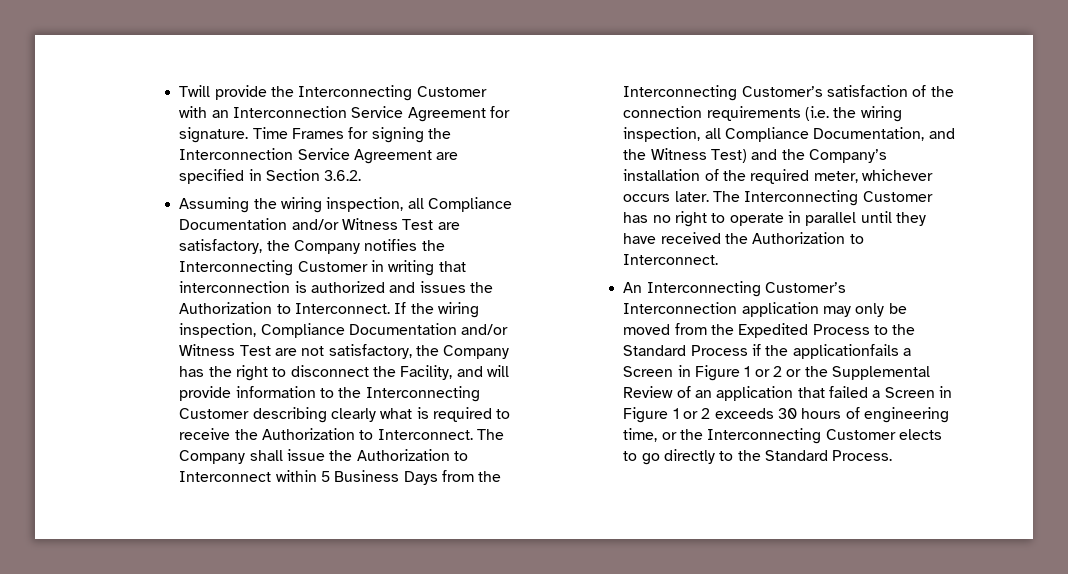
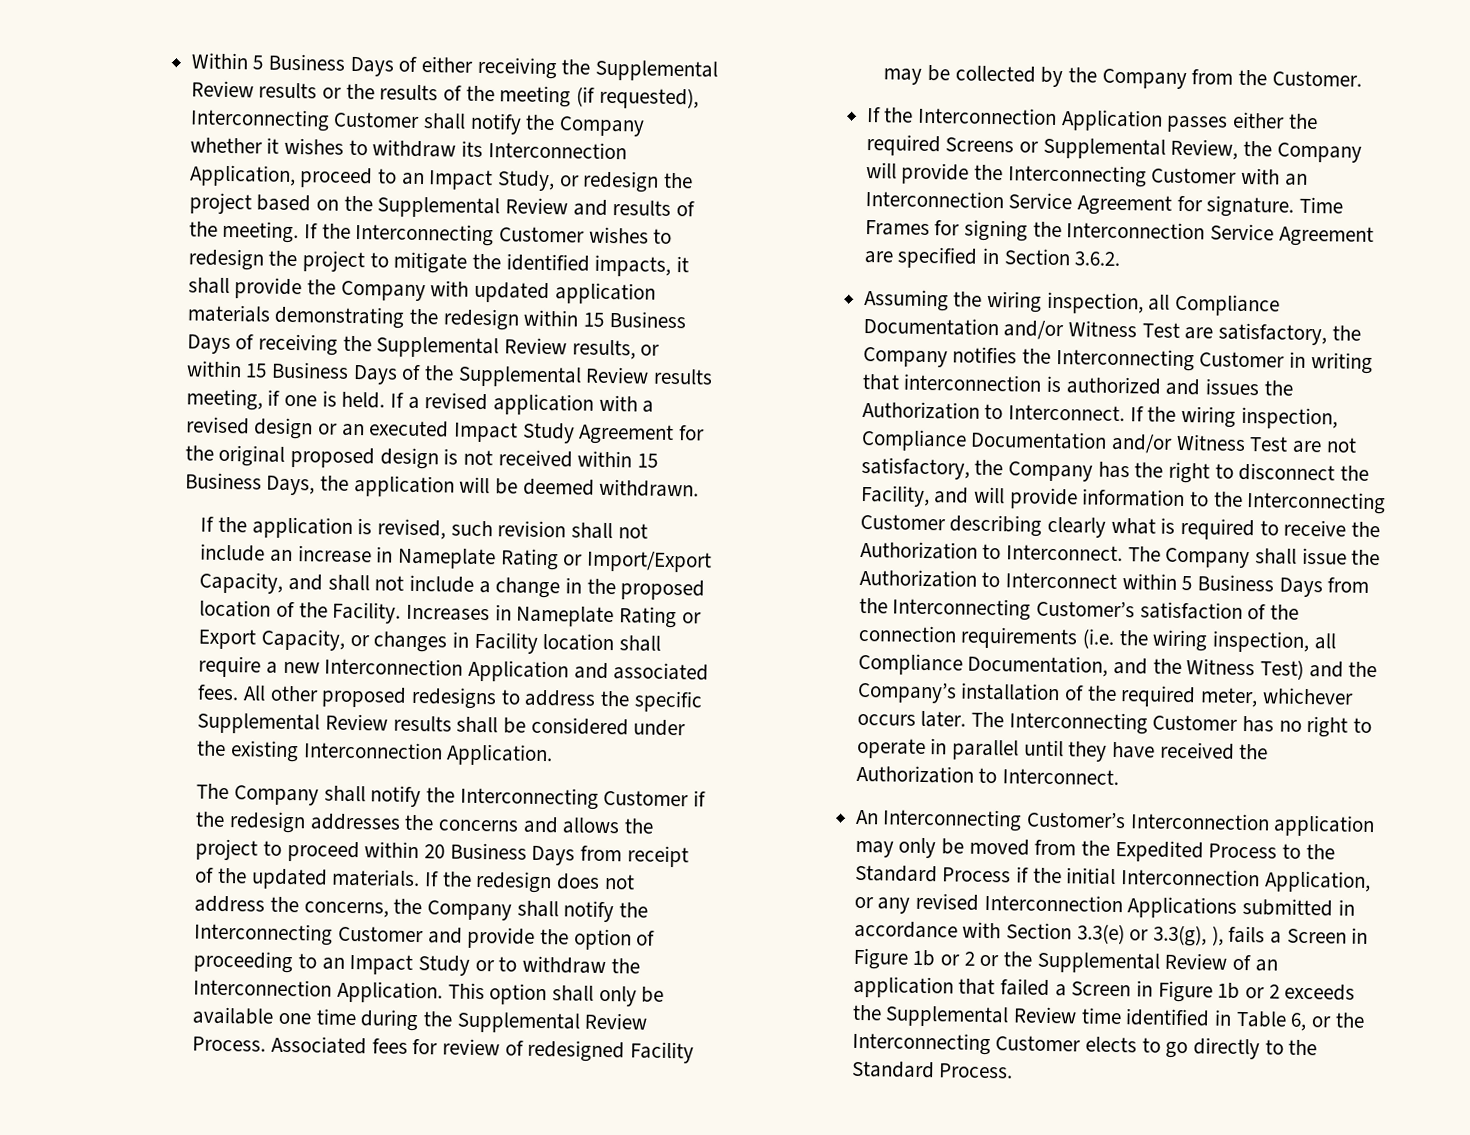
- Twill provide the Interconnecting Customer with an Interconnection Service Agreement for signature.
+ Within 5 Business Days of either receiving the Supplemental Review results or the results of the meeting (if requested), Interconnecting Customer shall notify the Company whether it wishes to withdraw its Interconnection Application, proceed to an Impact Study, or redesign the project based on the Supplemental Review and results of the meeting. If the Interconnecting Customer wishes to redesign the project to mitigate the identified impacts, it shall provide the Company with updated application materials demonstrating the redesign within 15 Business Days of receiving the Supplemental Review results, or within 15 Business Days of the Supplemental Review results meeting, if one is held. If a revised application with a revised design or an executed Impact Study Agreement for the original proposed design is not received within 15 Business Days, the application will be deemed withdrawn.
+ If the application is revised, such revision shall not include an increase in Nameplate Rating or Import/Export Capacity, and shall not include a change in the proposed location of the Facility. Increases in Nameplate Rating or Export Capacity, or changes in Facility location shall require a new Interconnection Application and associated fees. All other proposed redesigns to address the specific Supplemental Review results shall be considered under the existing Interconnection Application.
+ The Company shall notify the Interconnecting Customer if the redesign addresses the concerns and allows the project to proceed within 20 Business Days from receipt of the updated materials. If the redesign does not address the concerns, the Company shall notify the Interconnecting Customer and provide the option of proceeding to an Impact Study or to withdraw the Interconnection Application. This option shall only be available one time during the Supplemental Review Process. Associated fees for review of redesigned Facility may be collected by the Company from the Customer.
+ If the Interconnection Application passes either the required Screens or Supplemental Review, the Company will provide the Interconnecting Customer with an Interconnection Service Agreement for signature.
- An Interconnecting Customer’s Interconnection application may only be moved from the Expedited Process to the Standard Process if the applicationfails a Screen in Figure 1 or 2 or the Supplemental Review of an application that failed a Screen in Figure 1 or 2 exceeds 30 hours of engineering time, or the Interconnecting Customer elects to go directly to the Standard Process.
+ An Interconnecting Customer’s Interconnection application may only be moved from the Expedited Process to the Standard Process if the initial Interconnection Application, or any revised Interconnection Applications submitted in accordance with Section 3.3(e) or 3.3(g), ), fails a Screen in Figure 1b or 2 or the Supplemental Review of an application that failed a Screen in Figure 1b or 2 exceeds the Supplemental Review time identified in Table 6, or the Interconnecting Customer elects to go directly to the Standard Process.

